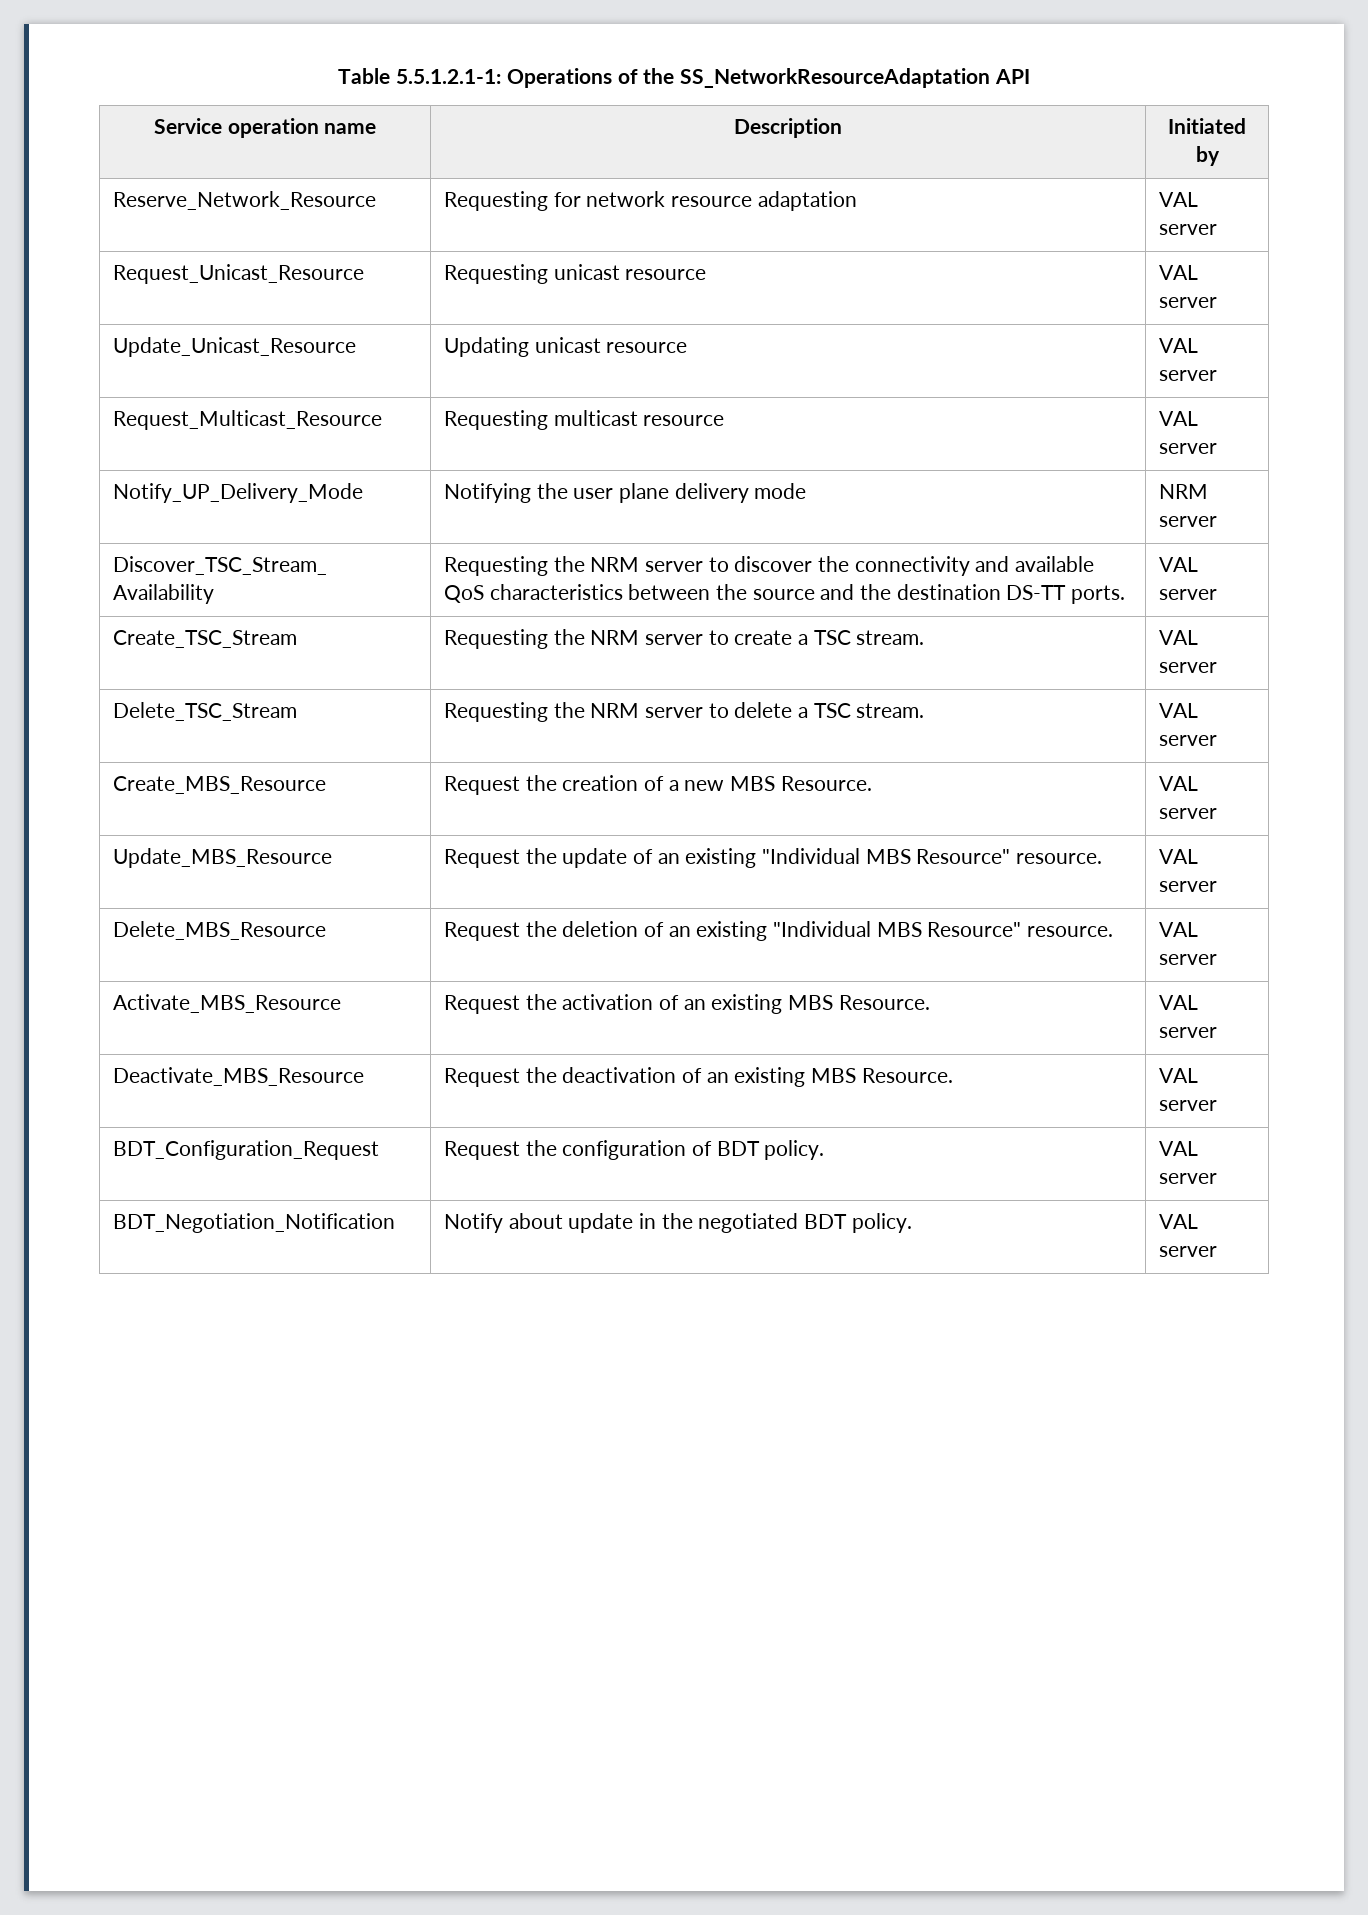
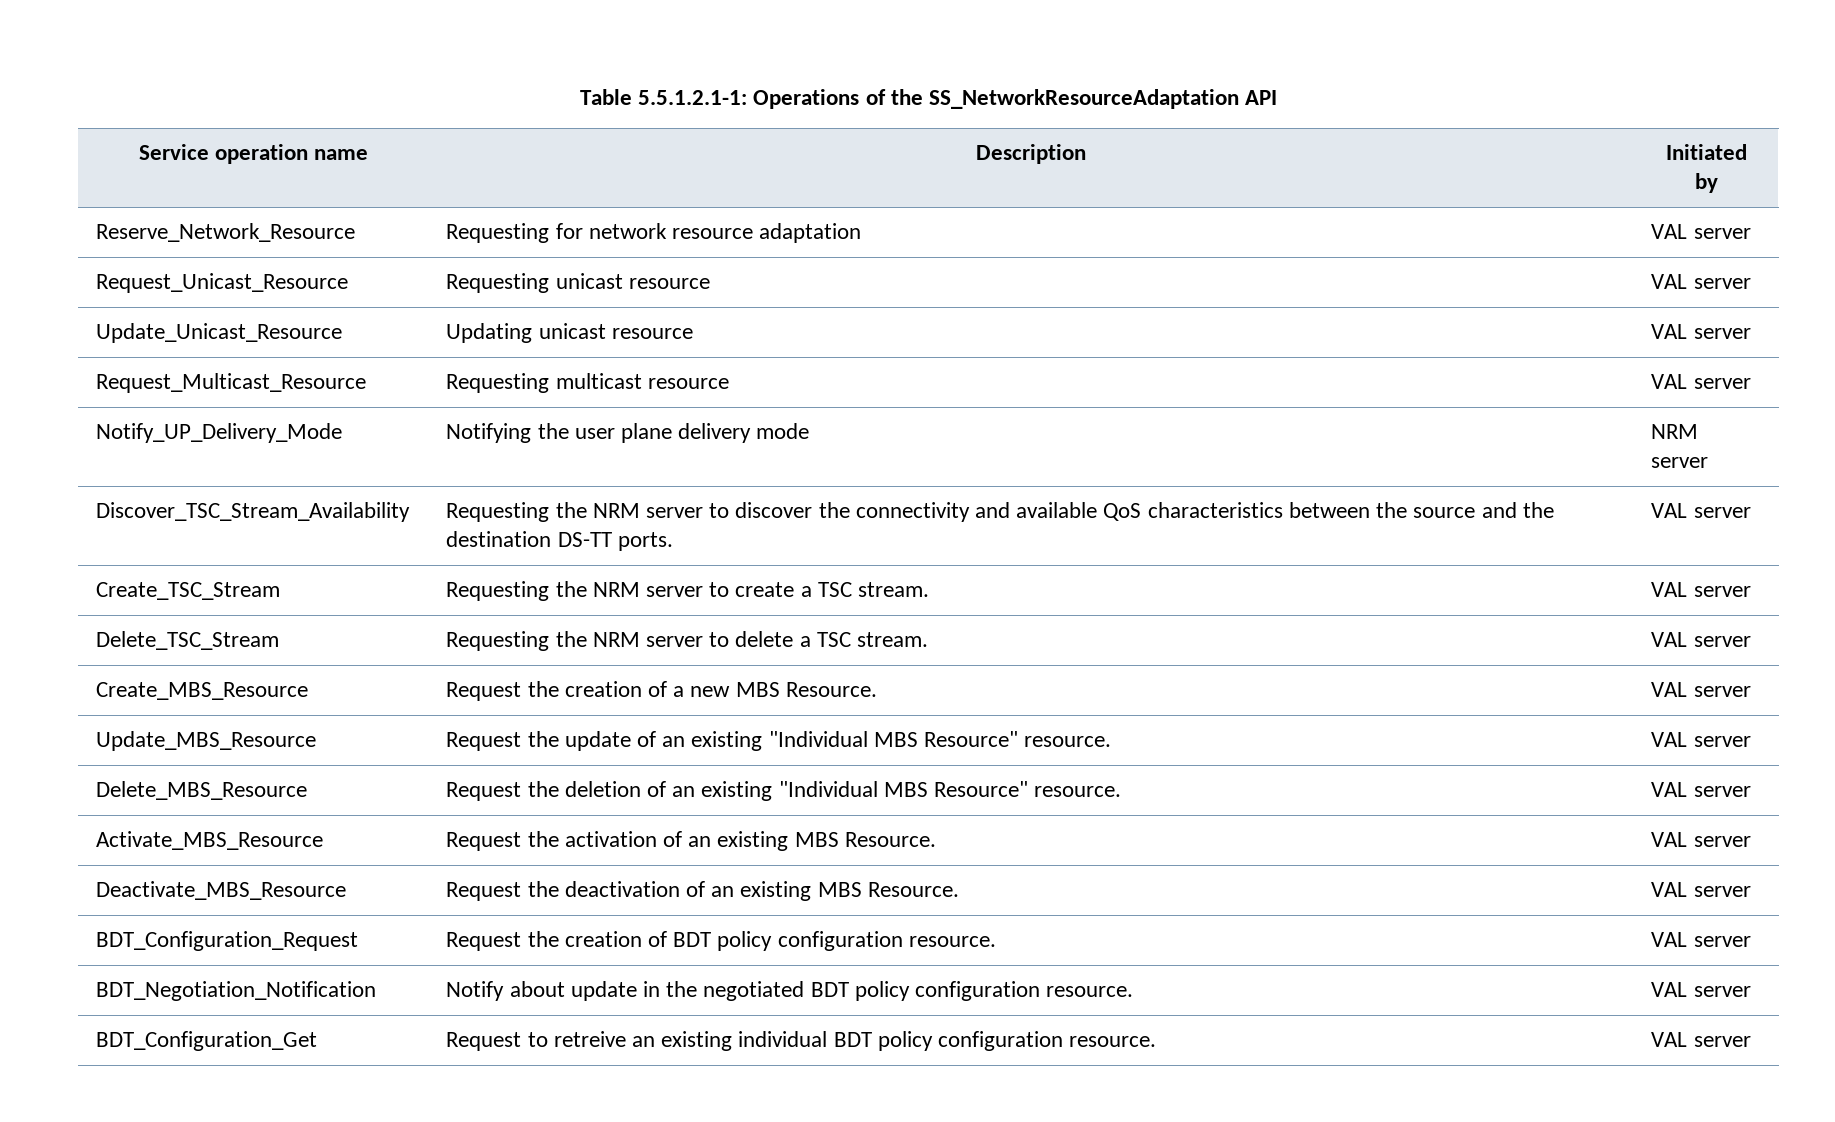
- BDT_Configuration_Request | Request the configuration of BDT policy. | VAL server
+ BDT_Configuration_Request | Request the creation of BDT policy configuration resource. | VAL server
- BDT_Negotiation_Notification | Notify about update in the negotiated BDT policy. | VAL server
+ BDT_Negotiation_Notification | Notify about update in the negotiated BDT policy configuration resource. | VAL server
+ BDT_Configuration_Get | Request to retreive an existing individual BDT policy configuration resource. | VAL server

